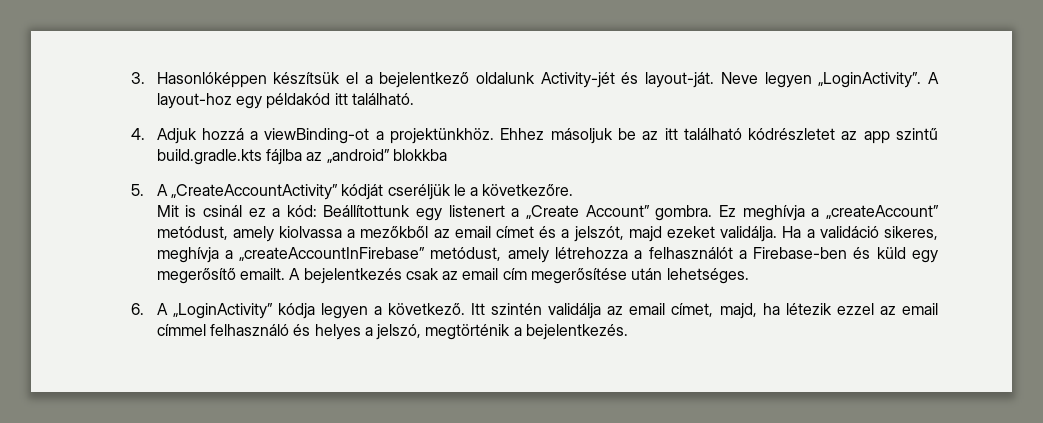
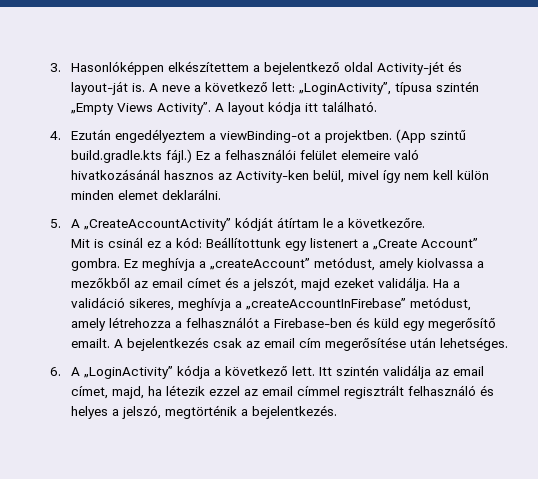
- 3. Hasonlóképpen készítsük el a bejelentkező oldalunk Activity-jét és layout-ját. Neve legyen „LoginActivity”. A layout-hoz egy példakód itt található.
+ 3. Hasonlóképpen elkészítettem a bejelentkező oldal Activity-jét és layout-ját is. A neve a következő lett: „LoginActivity”, típusa szintén „Empty Views Activity”. A layout kódja itt található.
- 4. Adjuk hozzá a viewBinding-ot a projektünkhöz. Ehhez másoljuk be az itt található kódrészletet az app szintű build.gradle.kts fájlba az „android” blokkba
+ 4. Ezután engedélyeztem a viewBinding-ot a projektben. (App szintű build.gradle.kts fájl.) Ez a felhasználói felület elemeire való hivatkozásánál hasznos az Activity-ken belül, mivel így nem kell külön minden elemet deklarálni.
- 5. A „CreateAccountActivity” kódját cseréljük le a következőre.
+ 5. A „CreateAccountActivity” kódját átírtam le a következőre.
- 6. A „LoginActivity” kódja legyen a következő.
+ 6. A „LoginActivity” kódja a következő lett.
- Itt szintén validálja az email címet, majd, ha létezik ezzel az email címmel felhasználó és helyes a jelszó, megtörténik a bejelentkezés.
+ Itt szintén validálja az email címet, majd, ha létezik ezzel az email címmel regisztrált felhasználó és helyes a jelszó, megtörténik a bejelentkezés.

